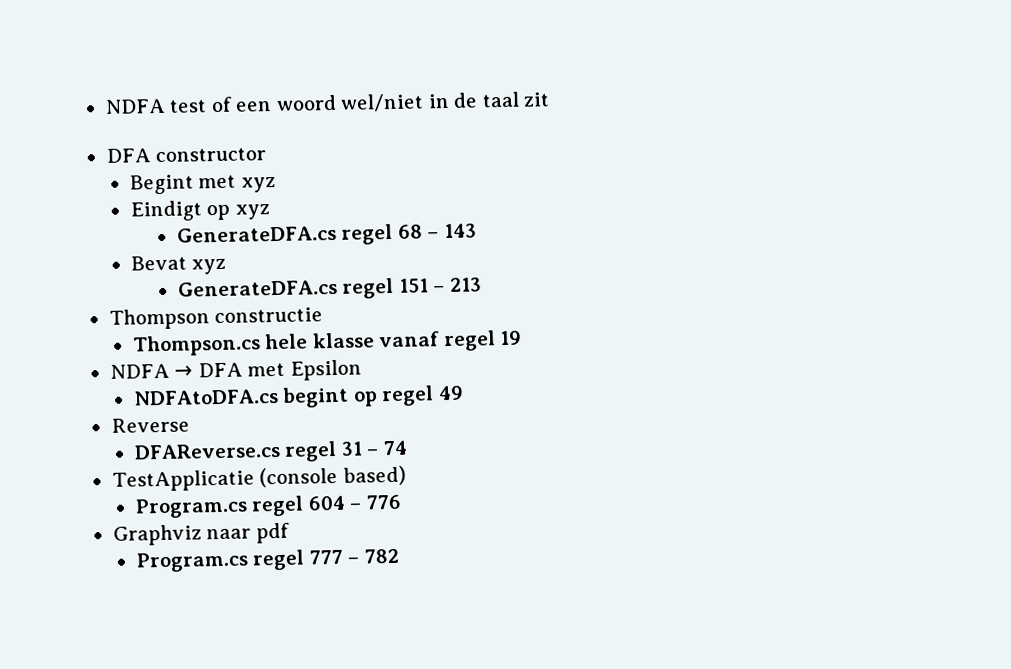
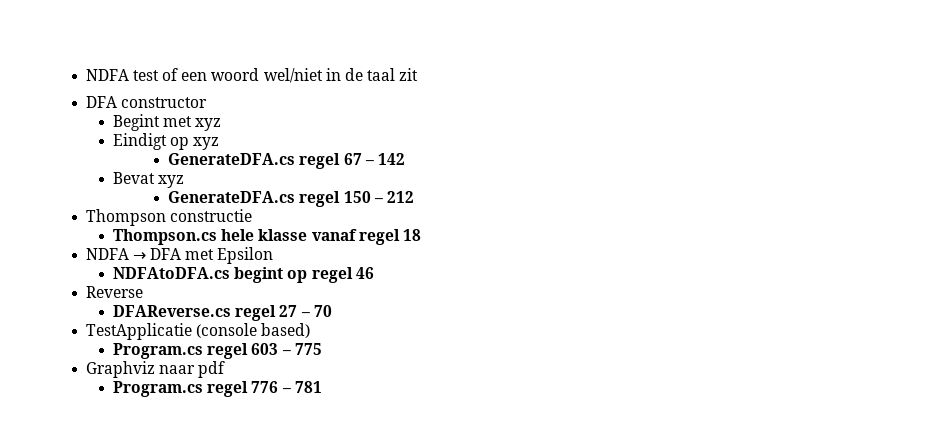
- GenerateDFA.cs regel 68 – 143
+ GenerateDFA.cs regel 67 – 142
- GenerateDFA.cs regel 151 – 213
+ GenerateDFA.cs regel 150 – 212
- Thompson.cs hele klasse vanaf regel 19
+ Thompson.cs hele klasse vanaf regel 18
- NDFAtoDFA.cs begint op regel 49
+ NDFAtoDFA.cs begint op regel 46
- DFAReverse.cs regel 31 – 74
+ DFAReverse.cs regel 27 – 70
- Program.cs regel 604 – 776
+ Program.cs regel 603 – 775
- Program.cs regel 777 – 782
+ Program.cs regel 776 – 781

